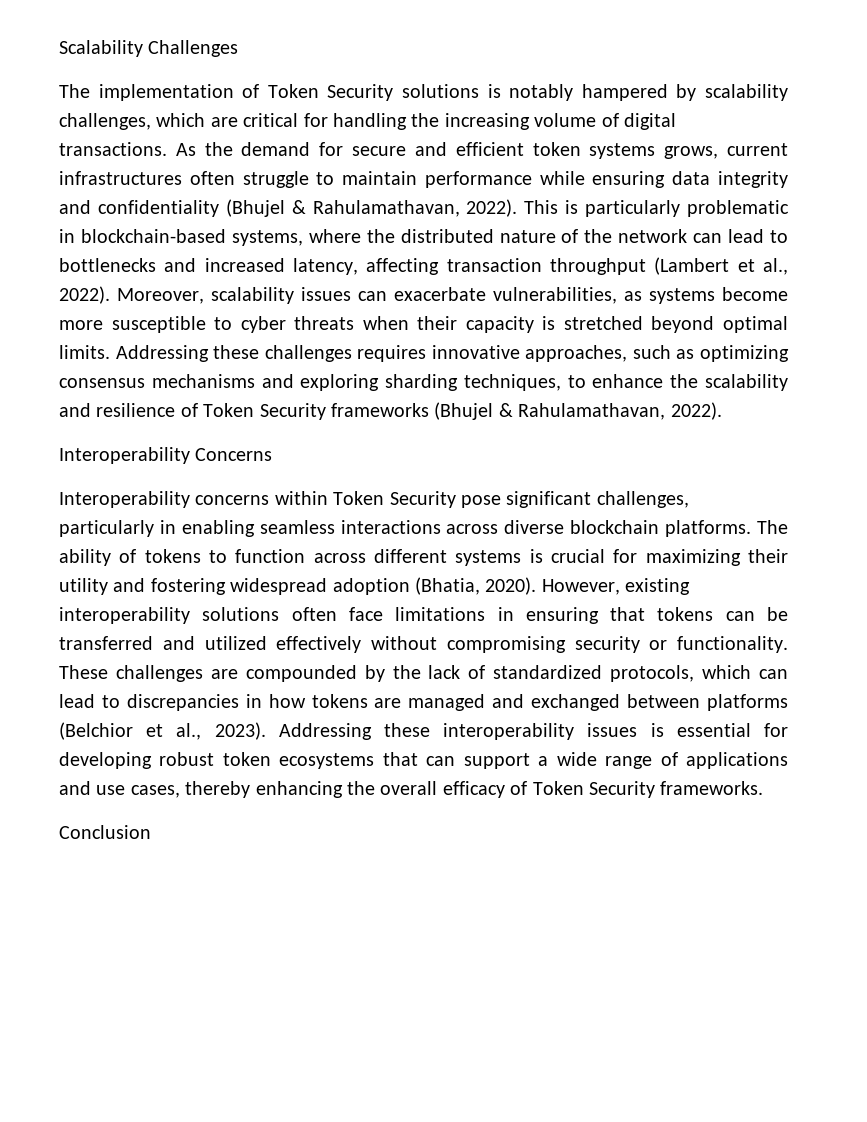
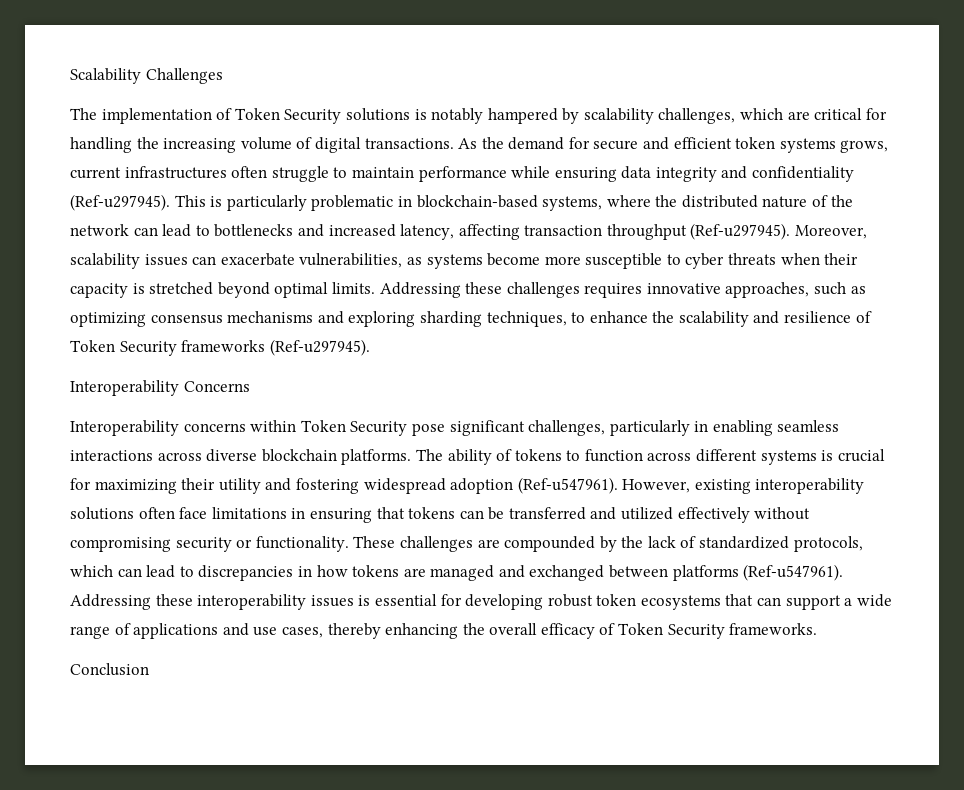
- As the demand for secure and efficient token systems grows, current infrastructures often struggle to maintain performance while ensuring data integrity and confidentiality (Bhujel & Rahulamathavan, 2022).
+ As the demand for secure and efficient token systems grows, current infrastructures often struggle to maintain performance while ensuring data integrity and confidentiality (Ref-u297945).
- This is particularly problematic in blockchain-based systems, where the distributed nature of the network can lead to bottlenecks and increased latency, affecting transaction throughput (Lambert et al., 2022).
+ This is particularly problematic in blockchain-based systems, where the distributed nature of the network can lead to bottlenecks and increased latency, affecting transaction throughput (Ref-u297945).
- Addressing these challenges requires innovative approaches, such as optimizing consensus mechanisms and exploring sharding techniques, to enhance the scalability and resilience of Token Security frameworks (Bhujel & Rahulamathavan, 2022).
+ Addressing these challenges requires innovative approaches, such as optimizing consensus mechanisms and exploring sharding techniques, to enhance the scalability and resilience of Token Security frameworks (Ref-u297945).
- The ability of tokens to function across different systems is crucial for maximizing their utility and fostering widespread adoption (Bhatia, 2020).
+ The ability of tokens to function across different systems is crucial for maximizing their utility and fostering widespread adoption (Ref-u547961).
- These challenges are compounded by the lack of standardized protocols, which can lead to discrepancies in how tokens are managed and exchanged between platforms (Belchior et al., 2023).
+ These challenges are compounded by the lack of standardized protocols, which can lead to discrepancies in how tokens are managed and exchanged between platforms (Ref-u547961).

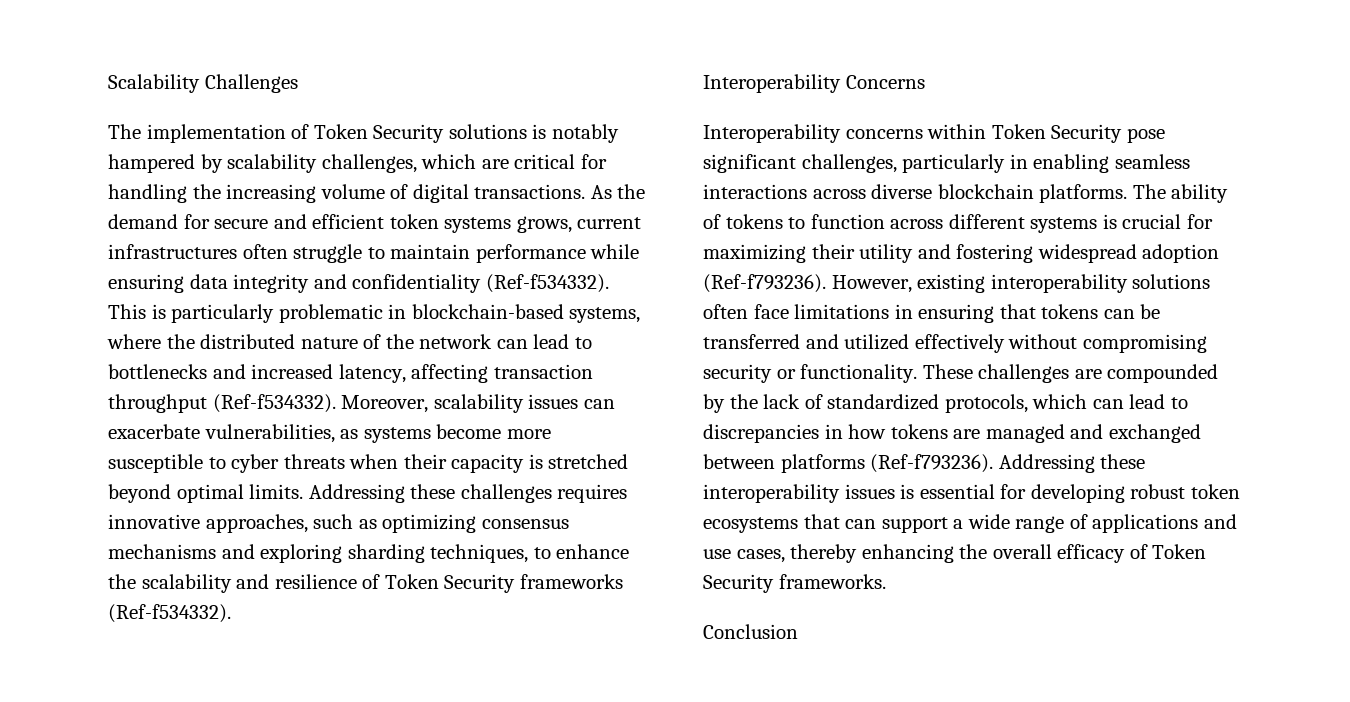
- As the demand for secure and efficient token systems grows, current infrastructures often struggle to maintain performance while ensuring data integrity and confidentiality (Ref-u297945).
+ As the demand for secure and efficient token systems grows, current infrastructures often struggle to maintain performance while ensuring data integrity and confidentiality (Ref-f534332).
- This is particularly problematic in blockchain-based systems, where the distributed nature of the network can lead to bottlenecks and increased latency, affecting transaction throughput (Ref-u297945).
+ This is particularly problematic in blockchain-based systems, where the distributed nature of the network can lead to bottlenecks and increased latency, affecting transaction throughput (Ref-f534332).
- Addressing these challenges requires innovative approaches, such as optimizing consensus mechanisms and exploring sharding techniques, to enhance the scalability and resilience of Token Security frameworks (Ref-u297945).
+ Addressing these challenges requires innovative approaches, such as optimizing consensus mechanisms and exploring sharding techniques, to enhance the scalability and resilience of Token Security frameworks (Ref-f534332).
- The ability of tokens to function across different systems is crucial for maximizing their utility and fostering widespread adoption (Ref-u547961).
+ The ability of tokens to function across different systems is crucial for maximizing their utility and fostering widespread adoption (Ref-f793236).
- These challenges are compounded by the lack of standardized protocols, which can lead to discrepancies in how tokens are managed and exchanged between platforms (Ref-u547961).
+ These challenges are compounded by the lack of standardized protocols, which can lead to discrepancies in how tokens are managed and exchanged between platforms (Ref-f793236).

